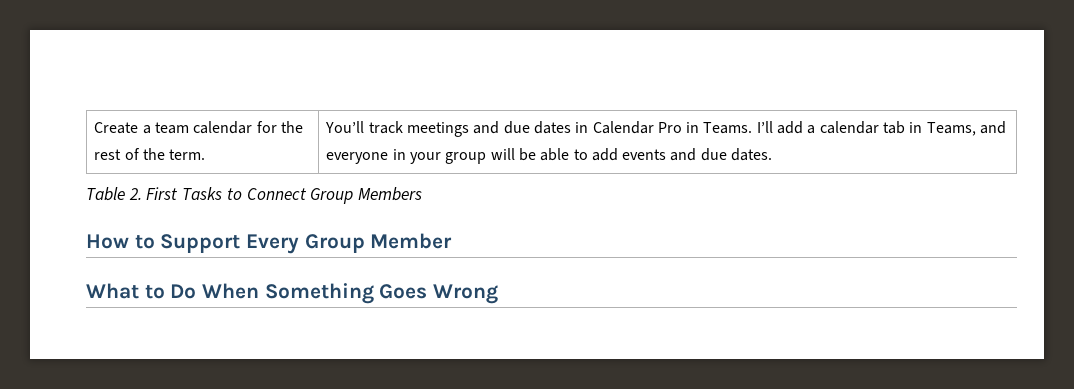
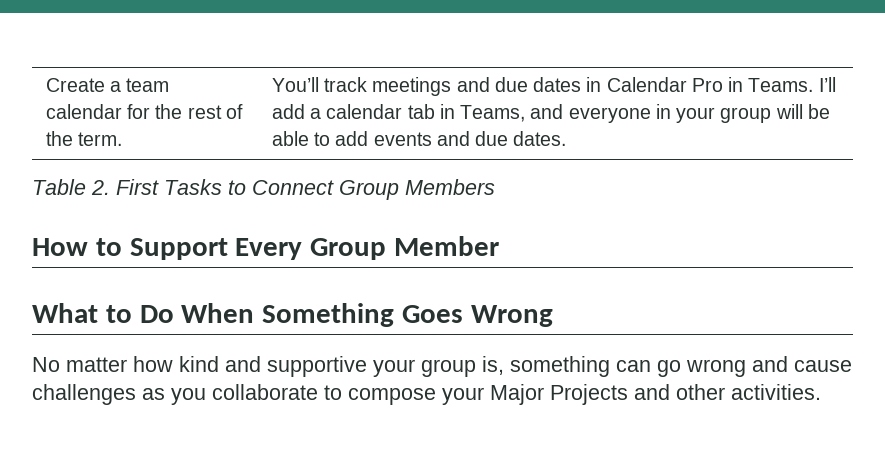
+ No matter how kind and supportive your group is, something can go wrong and cause challenges as you collaborate to compose your Major Projects and other activities.

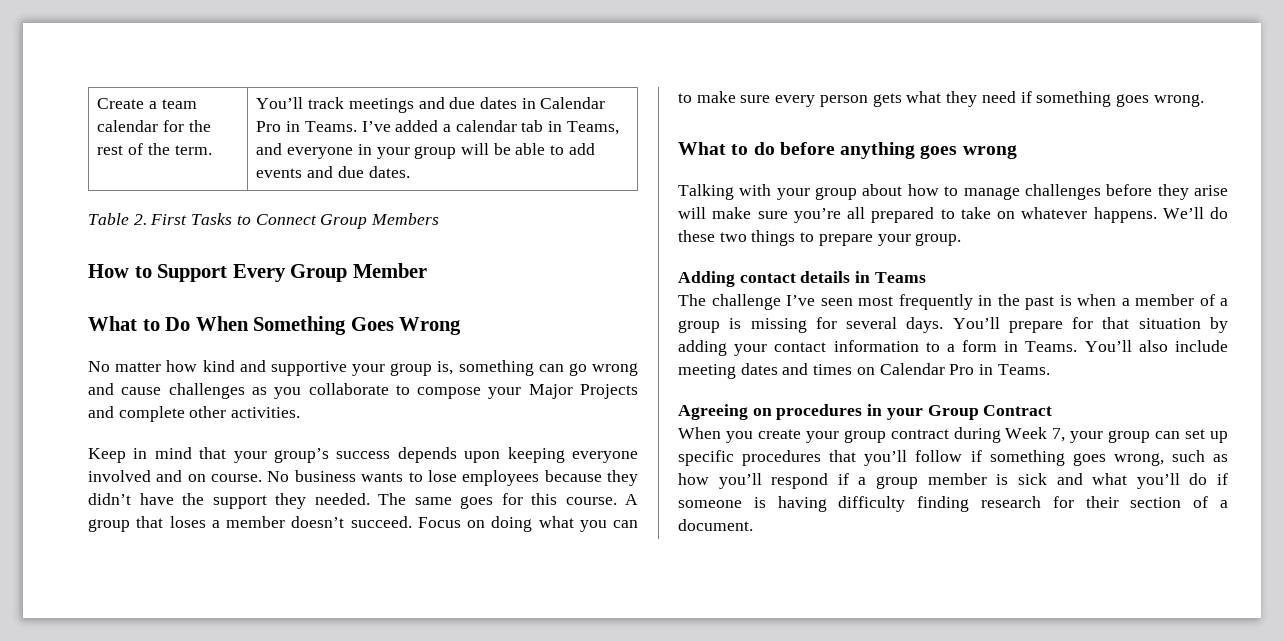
- I’ll add a calendar tab in Teams, and everyone in your group will be able to add events and due dates.
+ I’ve added a calendar tab in Teams, and everyone in your group will be able to add events and due dates.
- No matter how kind and supportive your group is, something can go wrong and cause challenges as you collaborate to compose your Major Projects and other activities.
+ No matter how kind and supportive your group is, something can go wrong and cause challenges as you collaborate to compose your Major Projects and complete other activities.
+ Keep in mind that your group’s success depends upon keeping everyone involved and on course. No business wants to lose employees because they didn’t have the support they needed. The same goes for this course. A group that loses a member doesn’t succeed. Focus on doing what you can to make sure every person gets what they need if something goes wrong.
+ What to do before anything goes wrong
+ Talking with your group about how to manage challenges before they arise will make sure you’re all prepared to take on whatever happens. We’ll do these two things to prepare your group.
+ Adding contact details in Teams
+ The challenge I’ve seen most frequently in the past is when a member of a group is missing for several days. You’ll prepare for that situation by adding your contact information to a form in Teams. You’ll also include meeting dates and times on Calendar Pro in Teams.
+ Agreeing on procedures in your Group Contract
+ When you create your group contract during Week 7, your group can set up specific procedures that you’ll follow if something goes wrong, such as how you’ll respond if a group member is sick and what you’ll do if someone is having difficulty finding research for their section of a document.

